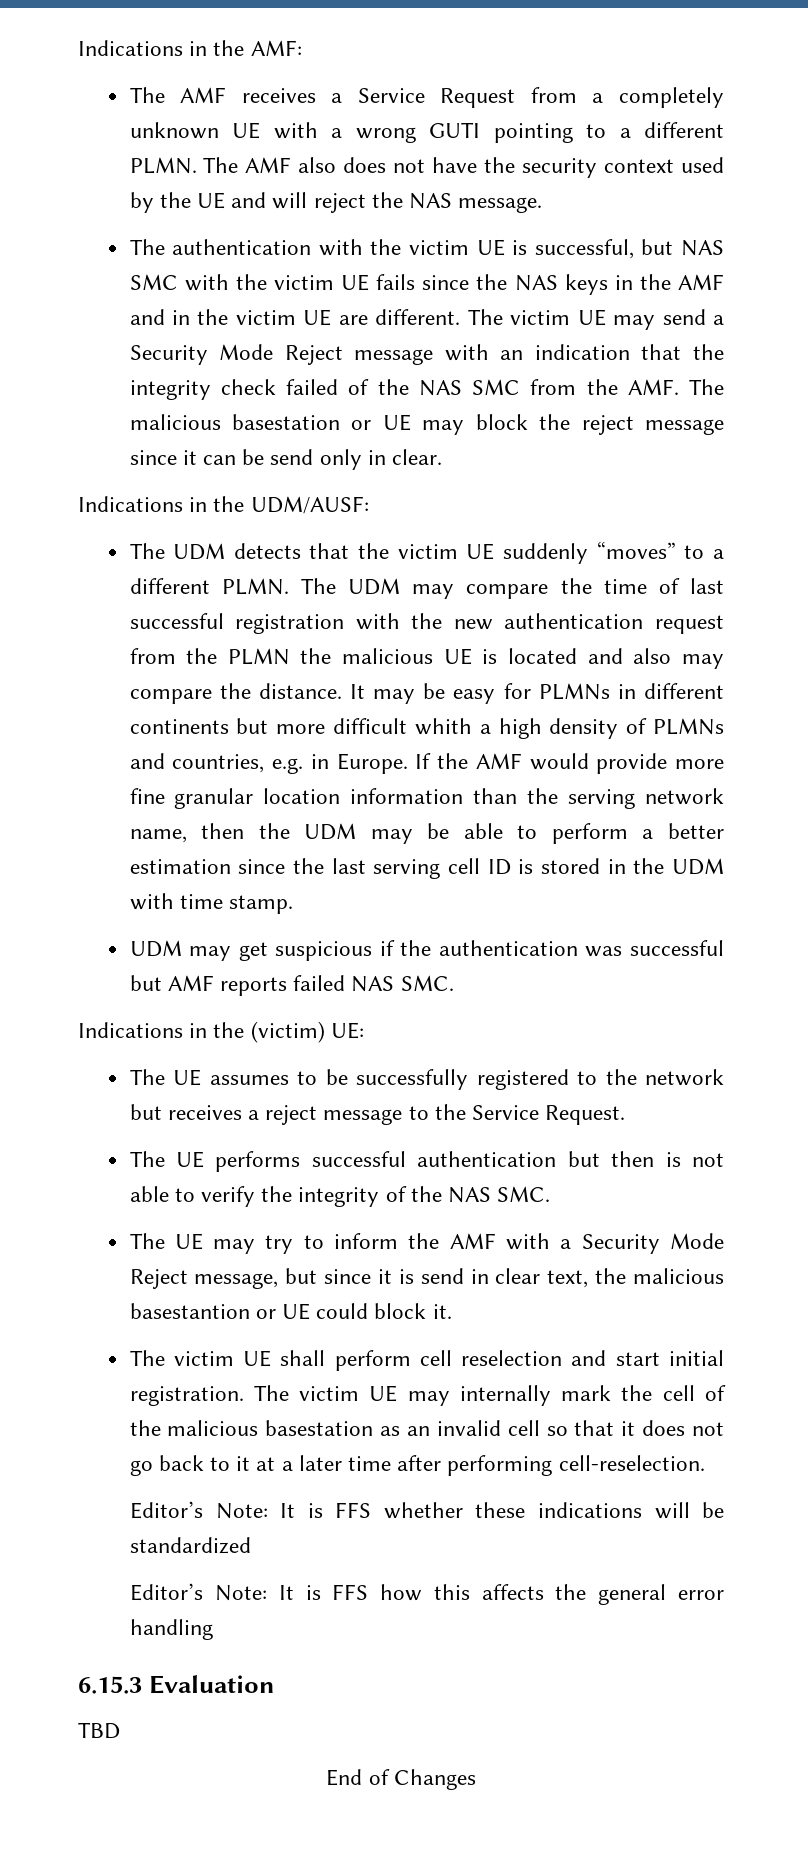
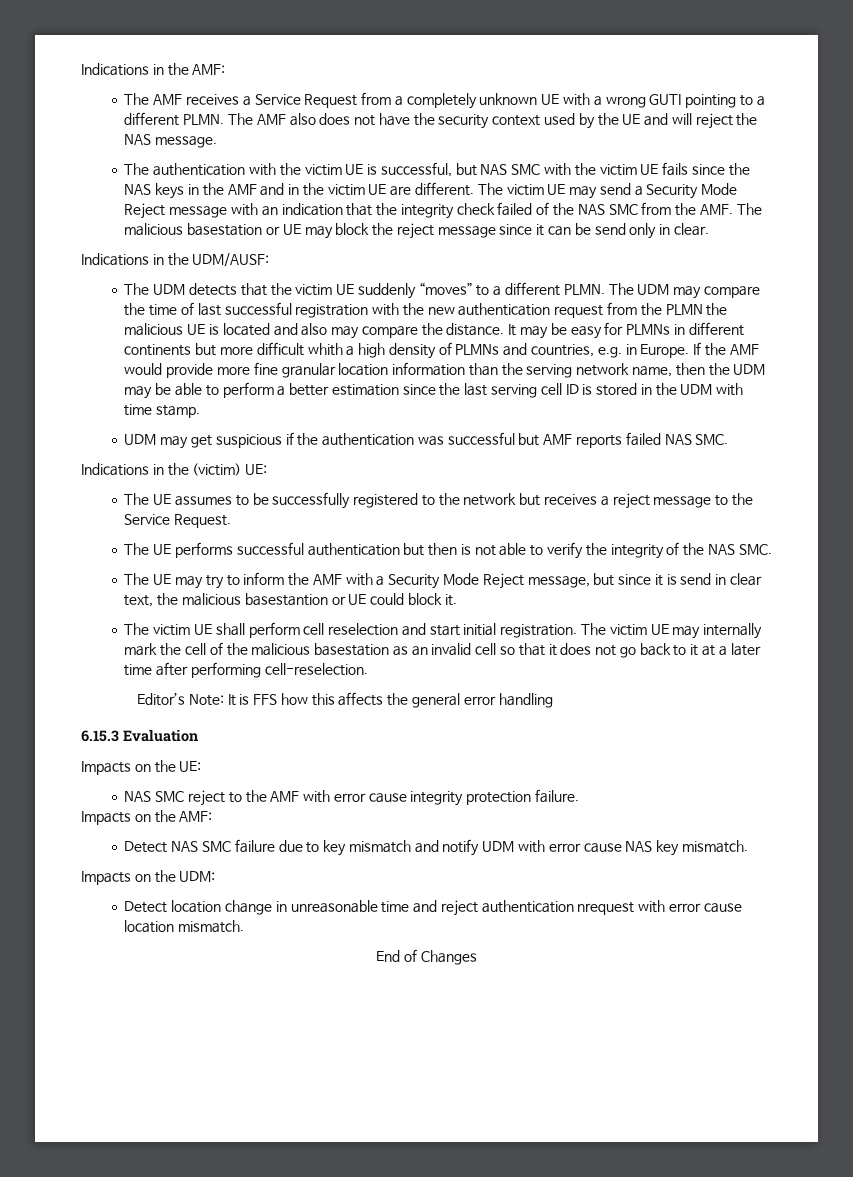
- Editor’s Note: It is FFS whether these indications will be standardized
- TBD
+ Impacts on the UE:
+ NAS SMC reject to the AMF with error cause integrity protection failure.
+ Impacts on the AMF:
+ Detect NAS SMC failure due to key mismatch and notify UDM with error cause NAS key mismatch.
+ Impacts on the UDM:
+ Detect location change in unreasonable time and reject authentication nrequest with error cause location mismatch.

